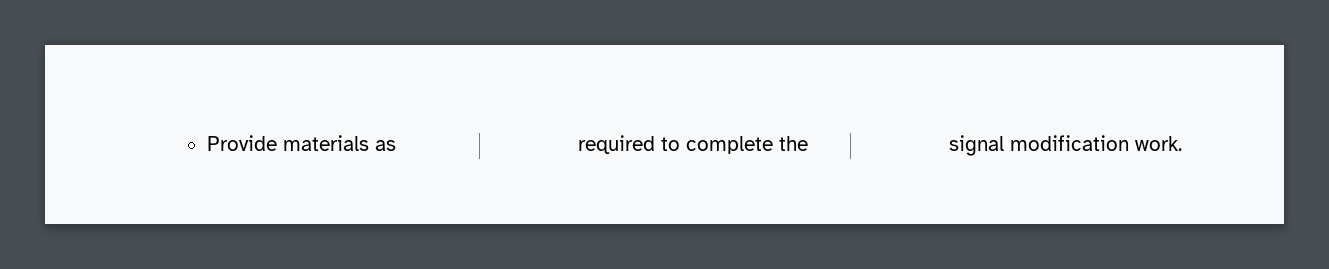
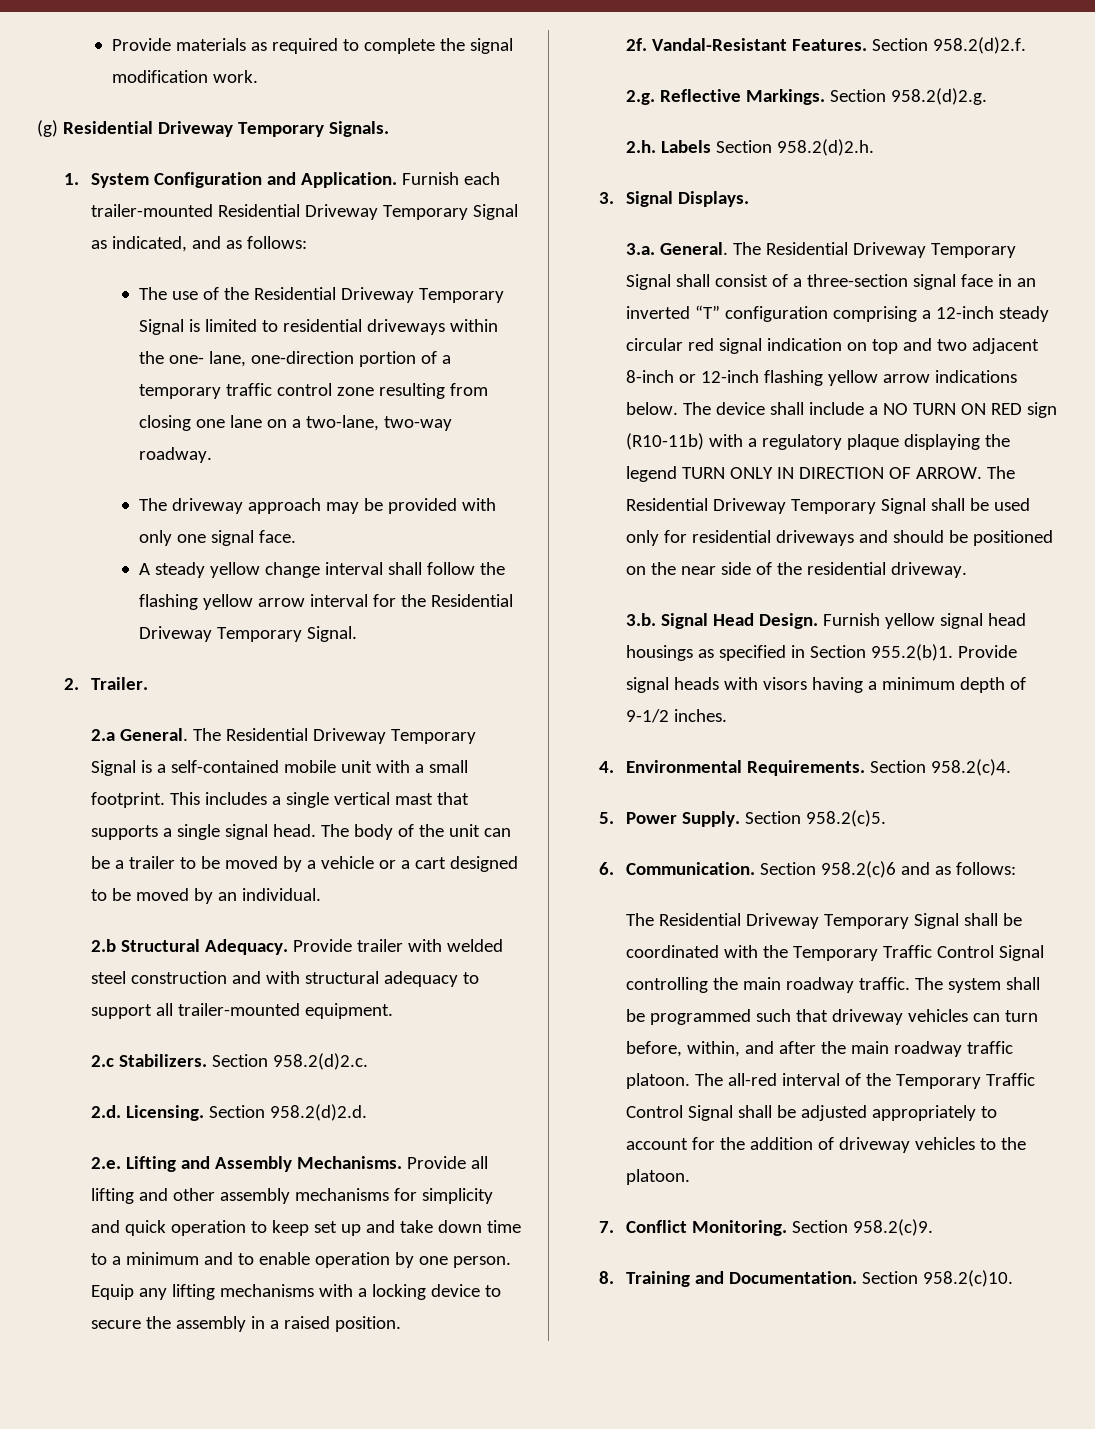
+ (g) Residential Driveway Temporary Signals.
+ 1. System Configuration and Application. Furnish each trailer-mounted Residential Driveway Temporary Signal as indicated, and as follows:
+ The use of the Residential Driveway Temporary Signal is limited to residential driveways within the one- lane, one-direction portion of a temporary traffic control zone resulting from closing one lane on a two-lane, two-way roadway.
+ The driveway approach may be provided with only one signal face.
+ A steady yellow change interval shall follow the flashing yellow arrow interval for the Residential Driveway Temporary Signal.
+ 2. Trailer.
+ 2.a General. The Residential Driveway Temporary Signal is a self-contained mobile unit with a small footprint. This includes a single vertical mast that supports a single signal head. The body of the unit can be a trailer to be moved by a vehicle or a cart designed to be moved by an individual.
+ 2.b Structural Adequacy. Provide trailer with welded steel construction and with structural adequacy to support all trailer-mounted equipment.
+ 2.c Stabilizers. Section 958.2(d)2.c.
+ 2.d. Licensing. Section 958.2(d)2.d.
+ 2.e. Lifting and Assembly Mechanisms. Provide all lifting and other assembly mechanisms for simplicity and quick operation to keep set up and take down time to a minimum and to enable operation by one person. Equip any lifting mechanisms with a locking device to secure the assembly in a raised position.
+ 2f. Vandal-Resistant Features. Section 958.2(d)2.f.
+ 2.g. Reflective Markings. Section 958.2(d)2.g.
+ 2.h. Labels Section 958.2(d)2.h.
+ 3. Signal Displays.
+ 3.a. General. The Residential Driveway Temporary Signal shall consist of a three-section signal face in an inverted “T” configuration comprising a 12-inch steady circular red signal indication on top and two adjacent 8-inch or 12-inch flashing yellow arrow indications below. The device shall include a NO TURN ON RED sign (R10-11b) with a regulatory plaque displaying the legend TURN ONLY IN DIRECTION OF ARROW. The Residential Driveway Temporary Signal shall be used only for residential driveways and should be positioned on the near side of the residential driveway.
+ 3.b. Signal Head Design. Furnish yellow signal head housings as specified in Section 955.2(b)1. Provide signal heads with visors having a minimum depth of 9-1/2 inches.
+ 4. Environmental Requirements. Section 958.2(c)4.
+ 5. Power Supply. Section 958.2(c)5.
+ 6. Communication. Section 958.2(c)6 and as follows:
+ The Residential Driveway Temporary Signal shall be coordinated with the Temporary Traffic Control Signal controlling the main roadway traffic. The system shall be programmed such that driveway vehicles can turn before, within, and after the main roadway traffic platoon. The all-red interval of the Temporary Traffic Control Signal shall be adjusted appropriately to account for the addition of driveway vehicles to the platoon.
+ 7. Conflict Monitoring. Section 958.2(c)9.
+ 8. Training and Documentation. Section 958.2(c)10.

